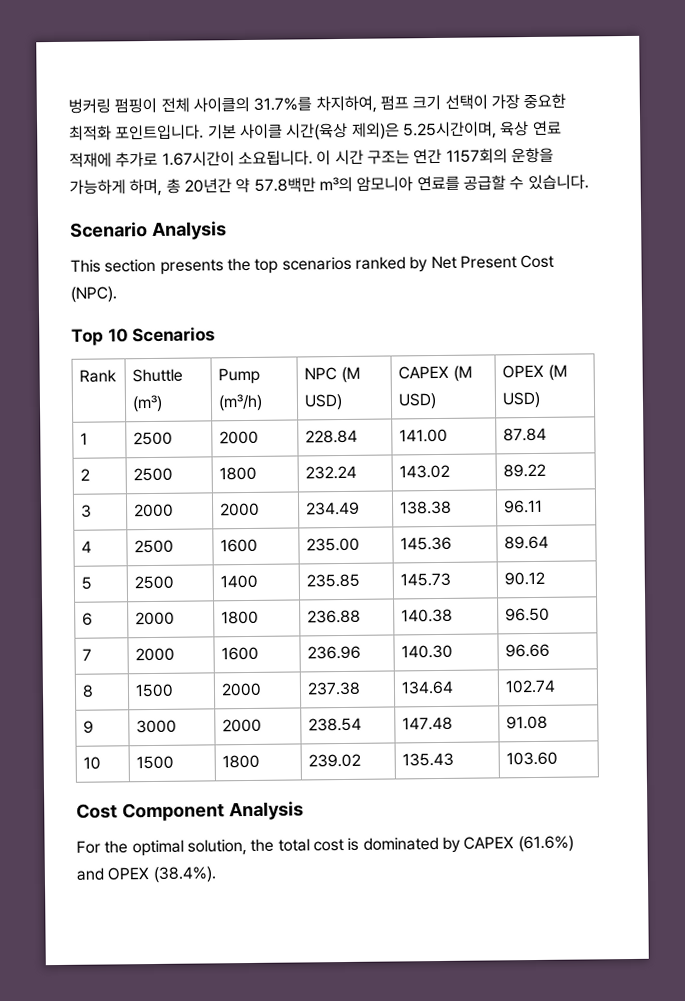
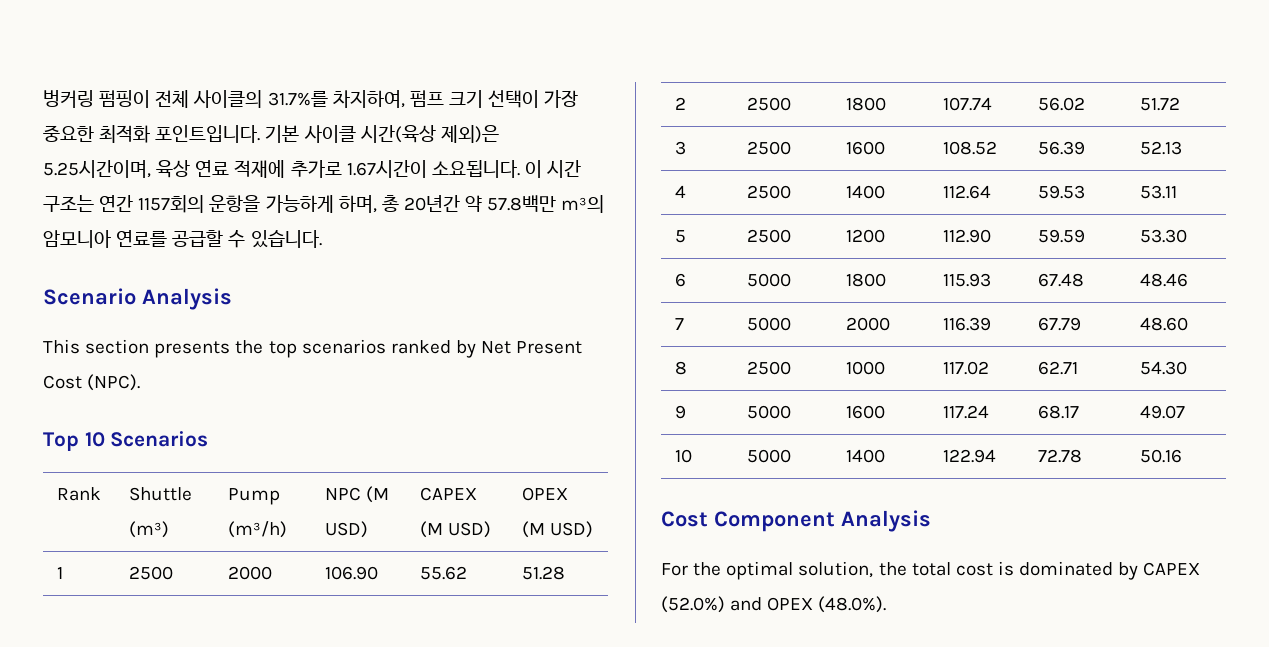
- 1 | 2500 | 2000 | 228.84 | 141.00 | 87.84
+ 1 | 2500 | 2000 | 106.90 | 55.62 | 51.28
- 2 | 2500 | 1800 | 232.24 | 143.02 | 89.22
- 3 | 2000 | 2000 | 234.49 | 138.38 | 96.11
- 4 | 2500 | 1600 | 235.00 | 145.36 | 89.64
- 5 | 2500 | 1400 | 235.85 | 145.73 | 90.12
+ 2 | 2500 | 1800 | 107.74 | 56.02 | 51.72
+ 3 | 2500 | 1600 | 108.52 | 56.39 | 52.13
+ 4 | 2500 | 1400 | 112.64 | 59.53 | 53.11
+ 5 | 2500 | 1200 | 112.90 | 59.59 | 53.30
- 6 | 2000 | 1800 | 236.88 | 140.38 | 96.50
+ 6 | 5000 | 1800 | 115.93 | 67.48 | 48.46
- 7 | 2000 | 1600 | 236.96 | 140.30 | 96.66
- 8 | 1500 | 2000 | 237.38 | 134.64 | 102.74
- 9 | 3000 | 2000 | 238.54 | 147.48 | 91.08
- 10 | 1500 | 1800 | 239.02 | 135.43 | 103.60
+ 7 | 5000 | 2000 | 116.39 | 67.79 | 48.60
+ 8 | 2500 | 1000 | 117.02 | 62.71 | 54.30
+ 9 | 5000 | 1600 | 117.24 | 68.17 | 49.07
+ 10 | 5000 | 1400 | 122.94 | 72.78 | 50.16
- For the optimal solution, the total cost is dominated by CAPEX (61.6%) and OPEX (38.4%).
+ For the optimal solution, the total cost is dominated by CAPEX (52.0%) and OPEX (48.0%).

